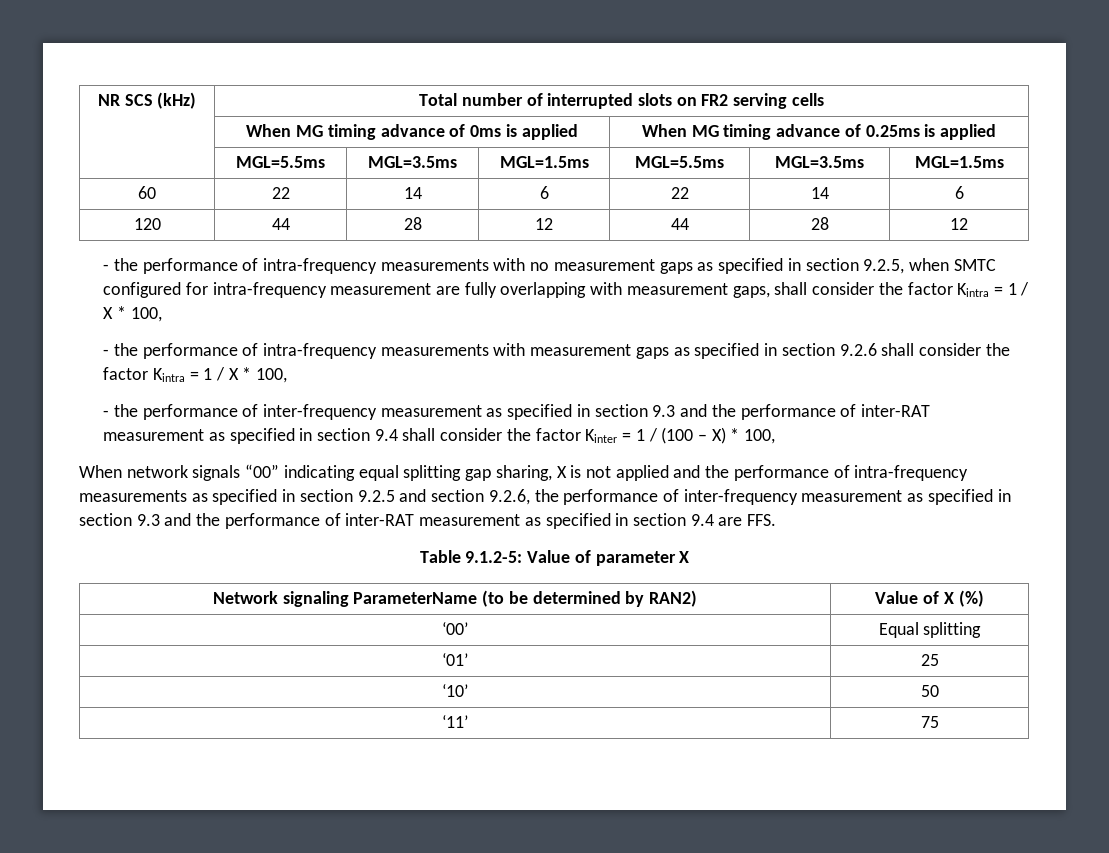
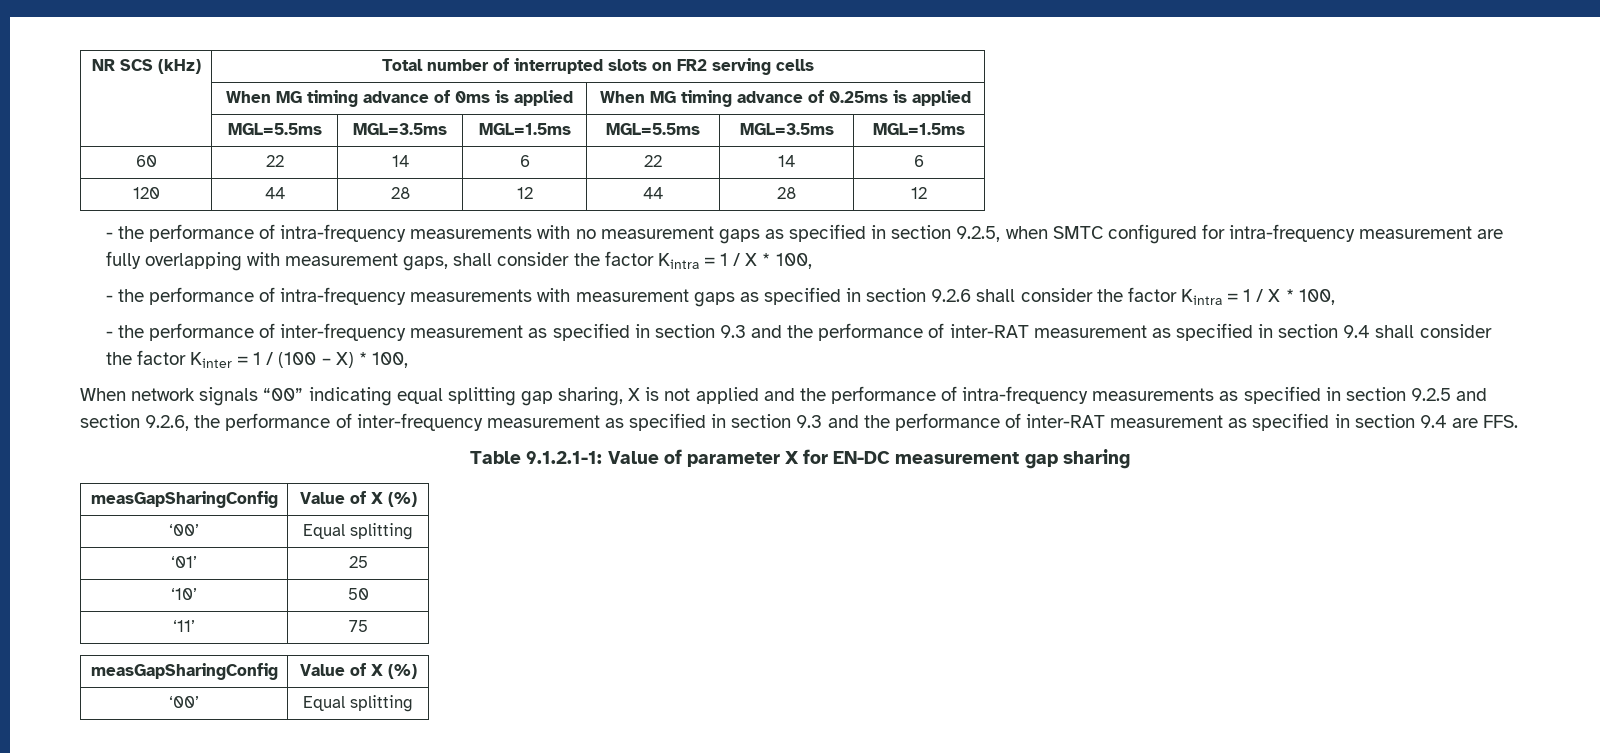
- Table 9.1.2-5: Value of parameter X
- Network signaling ParameterName (to be determined by RAN2) | Value of X (%)
+ Table 9.1.2.1-1: Value of parameter X for EN-DC measurement gap sharing
+ measGapSharingConfig | Value of X (%)
  ‘11’ | 75
+ measGapSharingConfig | Value of X (%)
+ ‘00’ | Equal splitting

